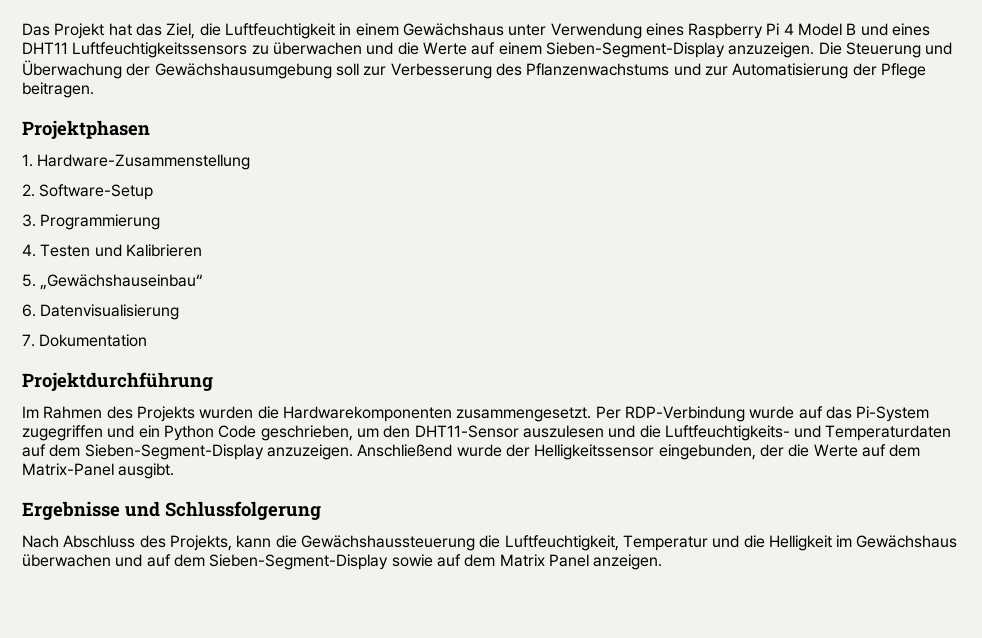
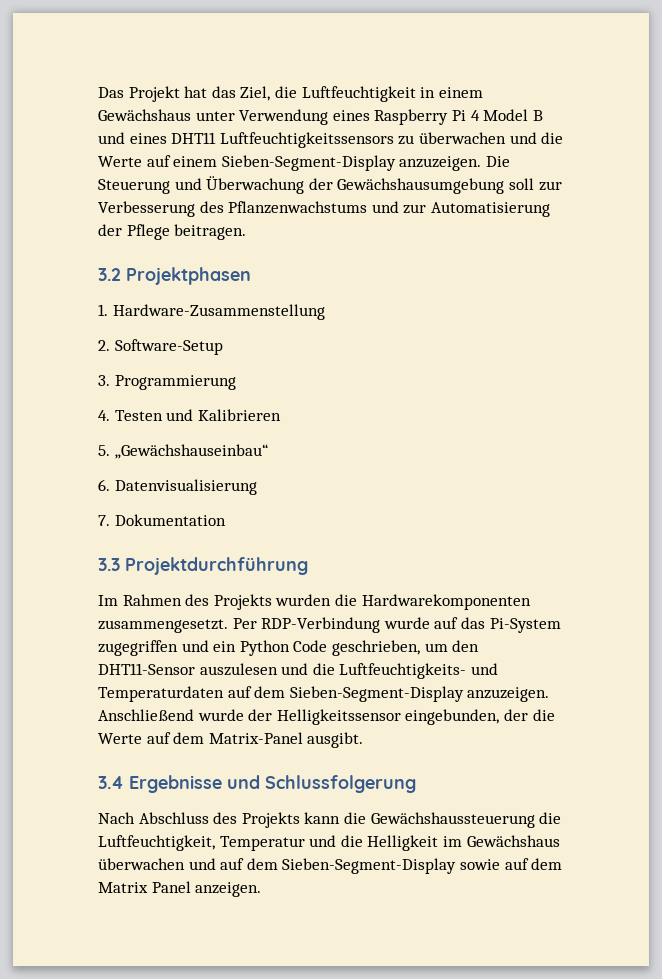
- Projektphasen
+ 3.2 Projektphasen
- Projektdurchführung
+ 3.3 Projektdurchführung
- Ergebnisse und Schlussfolgerung
+ 3.4 Ergebnisse und Schlussfolgerung
- Nach Abschluss des Projekts, kann die Gewächshaussteuerung die Luftfeuchtigkeit, Temperatur und die Helligkeit im Gewächshaus überwachen und auf dem Sieben-Segment-Display sowie auf dem Matrix Panel anzeigen.
+ Nach Abschluss des Projekts kann die Gewächshaussteuerung die Luftfeuchtigkeit, Temperatur und die Helligkeit im Gewächshaus überwachen und auf dem Sieben-Segment-Display sowie auf dem Matrix Panel anzeigen.

